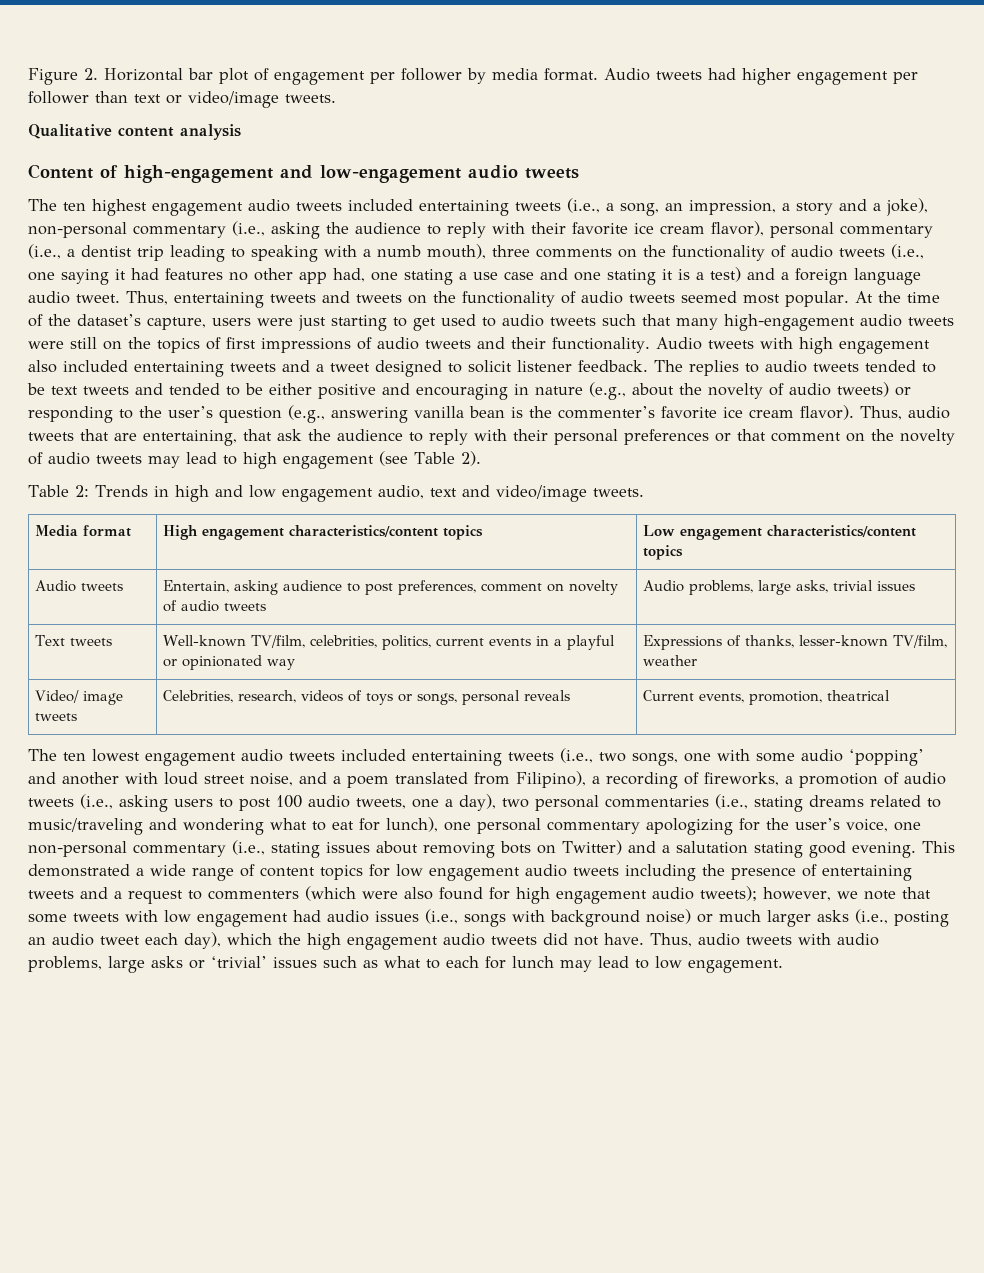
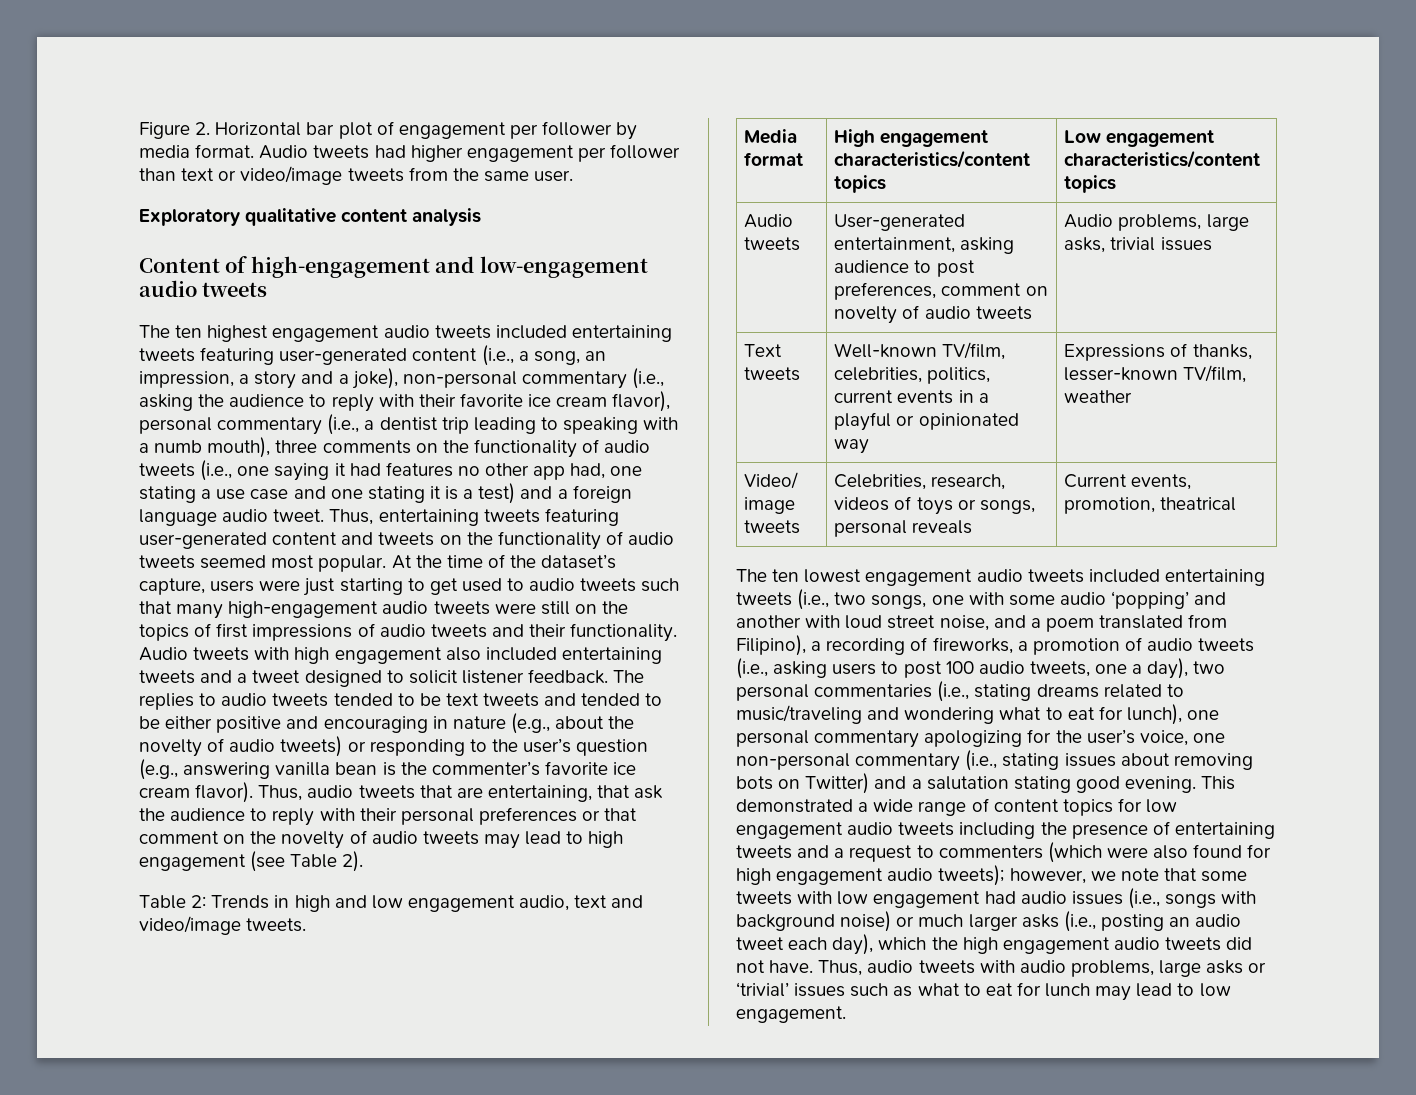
- Audio tweets had higher engagement per follower than text or video/image tweets.
- Qualitative content analysis
+ Audio tweets had higher engagement per follower than text or video/image tweets from the same user.
+ Exploratory qualitative content analysis
- The ten highest engagement audio tweets included entertaining tweets (i.e., a song, an impression, a story and a joke), non-personal commentary (i.e., asking the audience to reply with their favorite ice cream flavor), personal commentary (i.e., a dentist trip leading to speaking with a numb mouth), three comments on the functionality of audio tweets (i.e., one saying it had features no other app had, one stating a use case and one stating it is a test) and a foreign language audio tweet.
+ The ten highest engagement audio tweets included entertaining tweets featuring user-generated content (i.e., a song, an impression, a story and a joke), non-personal commentary (i.e., asking the audience to reply with their favorite ice cream flavor), personal commentary (i.e., a dentist trip leading to speaking with a numb mouth), three comments on the functionality of audio tweets (i.e., one saying it had features no other app had, one stating a use case and one stating it is a test) and a foreign language audio tweet.
- Thus, entertaining tweets and tweets on the functionality of audio tweets seemed most popular.
+ Thus, entertaining tweets featuring user-generated content and tweets on the functionality of audio tweets seemed most popular.
- Audio tweets | Entertain, asking audience to post preferences, comment on novelty of audio tweets | Audio problems, large asks, trivial issues
+ Audio tweets | User-generated entertainment, asking audience to post preferences, comment on novelty of audio tweets | Audio problems, large asks, trivial issues
- Thus, audio tweets with audio problems, large asks or ‘trivial’ issues such as what to each for lunch may lead to low engagement.
+ Thus, audio tweets with audio problems, large asks or ‘trivial’ issues such as what to eat for lunch may lead to low engagement.

